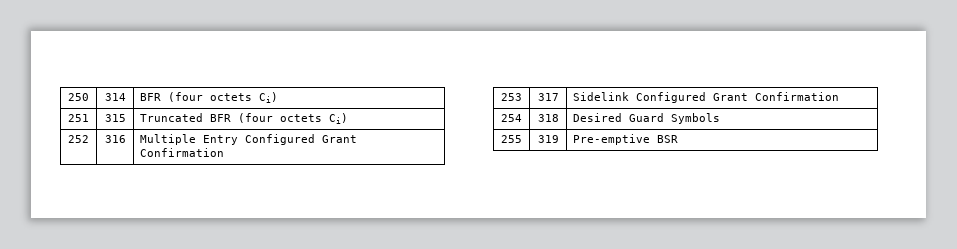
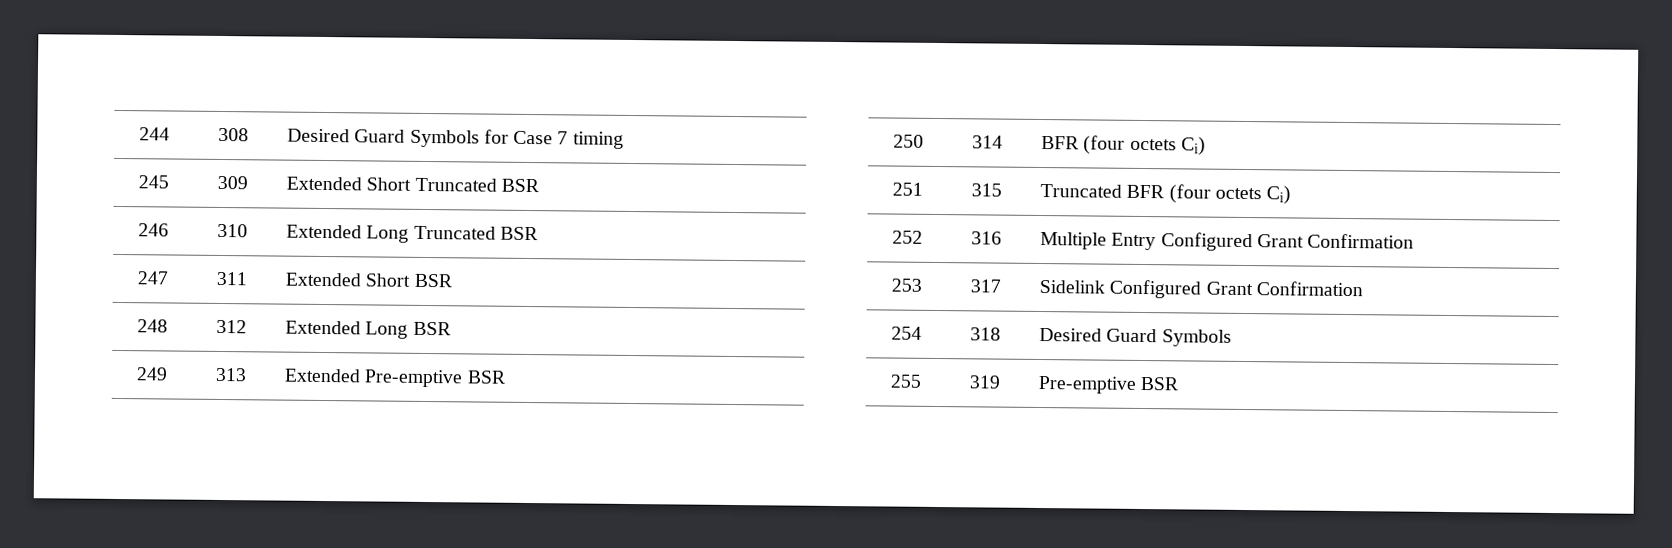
+ 244 | 308 | Desired Guard Symbols for Case 7 timing
+ 245 | 309 | Extended Short Truncated BSR
+ 246 | 310 | Extended Long Truncated BSR
+ 247 | 311 | Extended Short BSR
+ 248 | 312 | Extended Long BSR
+ 249 | 313 | Extended Pre-emptive BSR

